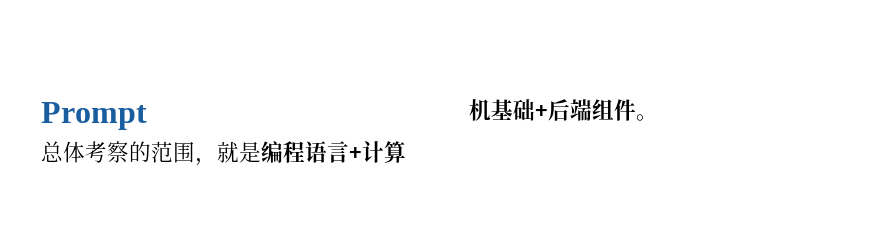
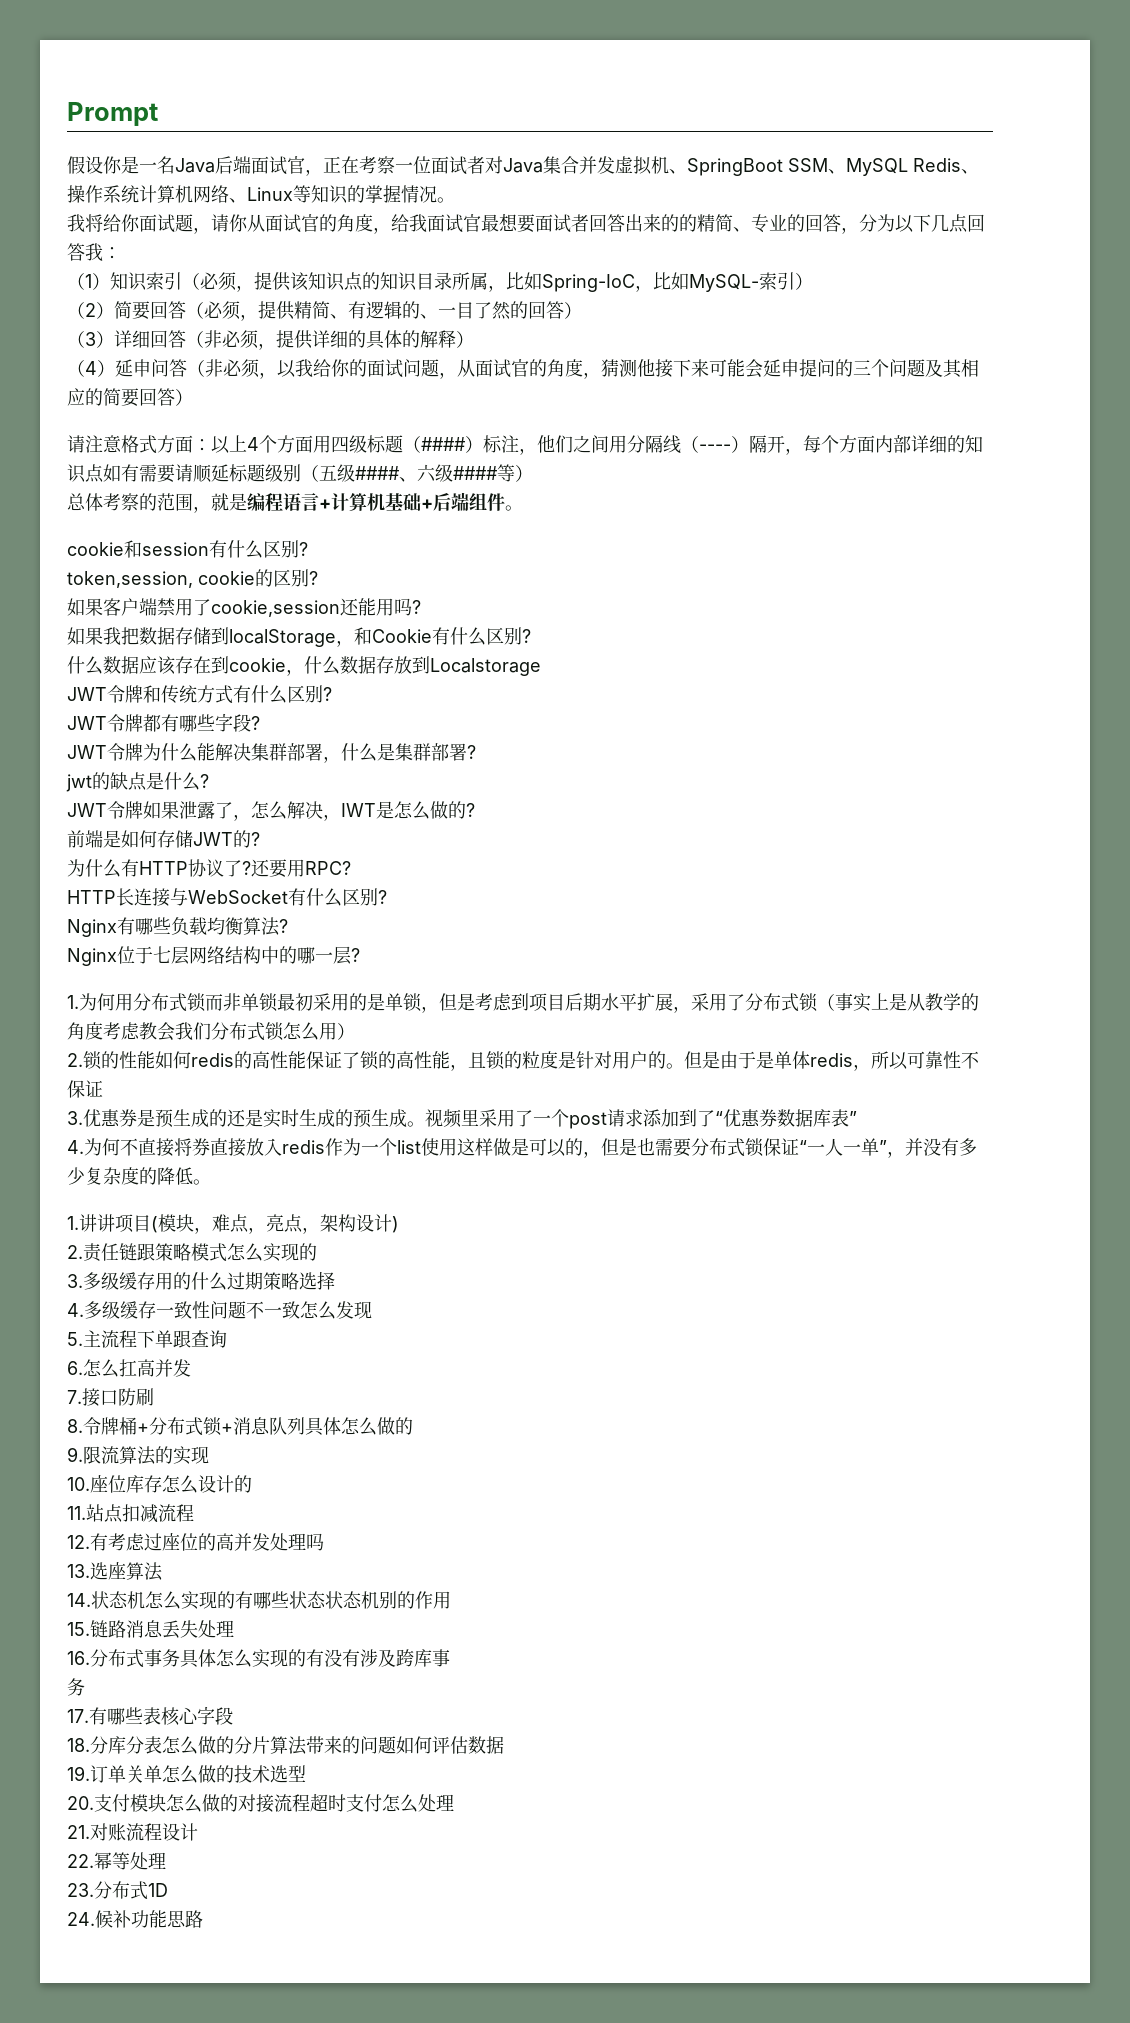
+ 假设你是一名Java后端面试官，正在考察一位面试者对Java集合并发虚拟机、SpringBoot SSM、MySQL Redis、操作系统计算机网络、Linux等知识的掌握情况。
+ 我将给你面试题，请你从面试官的角度，给我面试官最想要面试者回答出来的的精简、专业的回答，分为以下几点回答我：
+ （1）知识索引（必须，提供该知识点的知识目录所属，比如Spring-IoC，比如MySQL-索引）
+ （2）简要回答（必须，提供精简、有逻辑的、一目了然的回答）
+ （3）详细回答（非必须，提供详细的具体的解释）
+ （4）延申问答（非必须，以我给你的面试问题，从面试官的角度，猜测他接下来可能会延申提问的三个问题及其相应的简要回答）
+ 请注意格式方面：以上4个方面用四级标题（####）标注，他们之间用分隔线（----）隔开，每个方面内部详细的知识点如有需要请顺延标题级别（五级####、六级####等）
+ cookie和session有什么区别?
+ token,session, cookie的区别?
+ 如果客户端禁用了cookie,session还能用吗?
+ 如果我把数据存储到localStorage，和Cookie有什么区别?
+ 什么数据应该存在到cookie，什么数据存放到Localstorage
+ JWT令牌和传统方式有什么区别?
+ JWT令牌都有哪些字段?
+ JWT令牌为什么能解决集群部署，什么是集群部署?
+ jwt的缺点是什么?
+ JWT令牌如果泄露了，怎么解决，IWT是怎么做的?
+ 前端是如何存储JWT的?
+ 为什么有HTTP协议了?还要用RPC?
+ HTTP长连接与WebSocket有什么区别?
+ Nginx有哪些负载均衡算法?
+ Nginx位于七层网络结构中的哪一层?
+ 1.为何用分布式锁而非单锁最初采用的是单锁，但是考虑到项目后期水平扩展，采用了分布式锁（事实上是从教学的角度考虑教会我们分布式锁怎么用）
+ 2.锁的性能如何redis的高性能保证了锁的高性能，且锁的粒度是针对用户的。但是由于是单体redis，所以可靠性不保证
+ 3.优惠券是预生成的还是实时生成的预生成。视频里采用了一个post请求添加到了“优惠券数据库表”
+ 4.为何不直接将券直接放入redis作为一个list使用这样做是可以的，但是也需要分布式锁保证“一人一单”，并没有多少复杂度的降低。
+ 1.讲讲项目(模块，难点，亮点，架构设计)
+ 2.责任链跟策略模式怎么实现的
+ 3.多级缓存用的什么过期策略选择
+ 4.多级缓存一致性问题不一致怎么发现
+ 5.主流程下单跟查询
+ 6.怎么扛高并发
+ 7.接口防刷
+ 8.令牌桶+分布式锁+消息队列具体怎么做的
+ 9.限流算法的实现
+ 10.座位库存怎么设计的
+ 11.站点扣减流程
+ 12.有考虑过座位的高并发处理吗
+ 13.选座算法
+ 14.状态机怎么实现的有哪些状态状态机别的作用
+ 15.链路消息丢失处理
+ 16.分布式事务具体怎么实现的有没有涉及跨库事
+ 务
+ 17.有哪些表核心字段
+ 18.分库分表怎么做的分片算法带来的问题如何评估数据
+ 19.订单关单怎么做的技术选型
+ 20.支付模块怎么做的对接流程超时支付怎么处理
+ 21.对账流程设计
+ 22.幂等处理
+ 23.分布式1D
+ 24.候补功能思路

